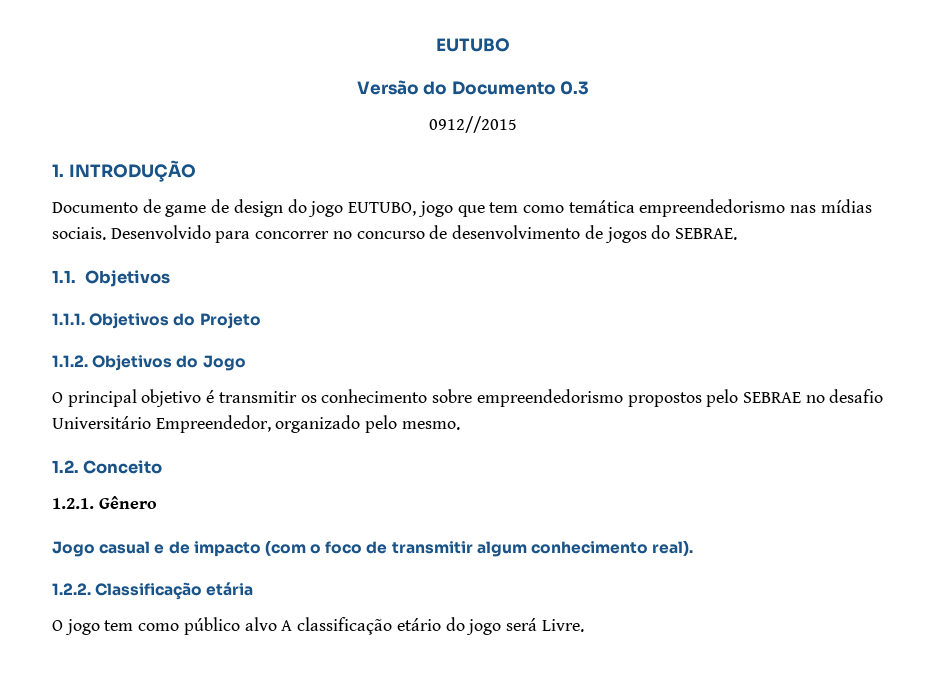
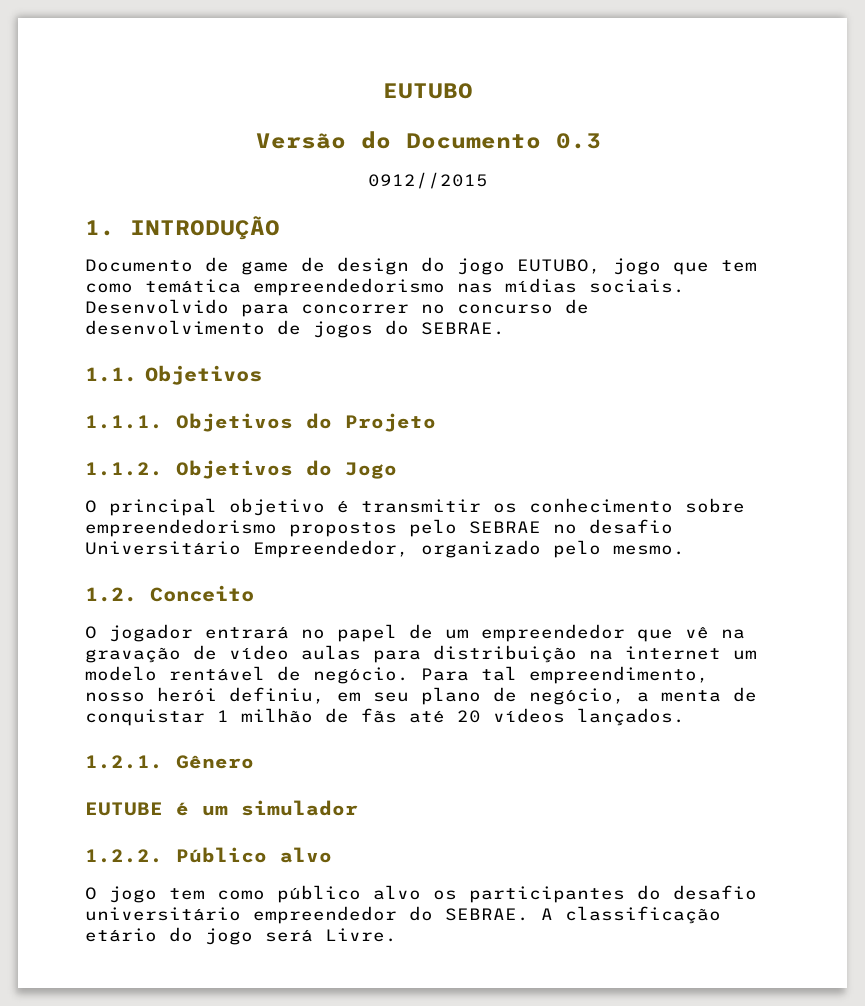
+ O jogador entrará no papel de um empreendedor que vê na gravação de vídeo aulas para distribuição na internet um modelo rentável de negócio. Para tal empreendimento, nosso herói definiu, em seu plano de negócio, a menta de conquistar 1 milhão de fãs até 20 vídeos lançados.
  1.2.1. Gênero
- Jogo casual e de impacto (com o foco de transmitir algum conhecimento real).
+ EUTUBE é um simulador
- 1.2.2. Classificação etária
+ 1.2.2. Público alvo
- O jogo tem como público alvo A classificação etário do jogo será Livre.
+ O jogo tem como público alvo os participantes do desafio universitário empreendedor do SEBRAE. A classificação etário do jogo será Livre.

